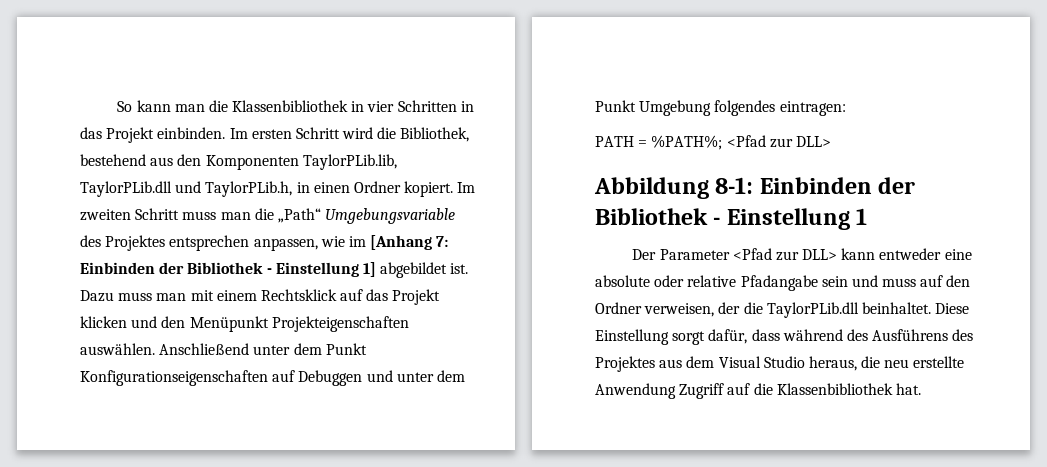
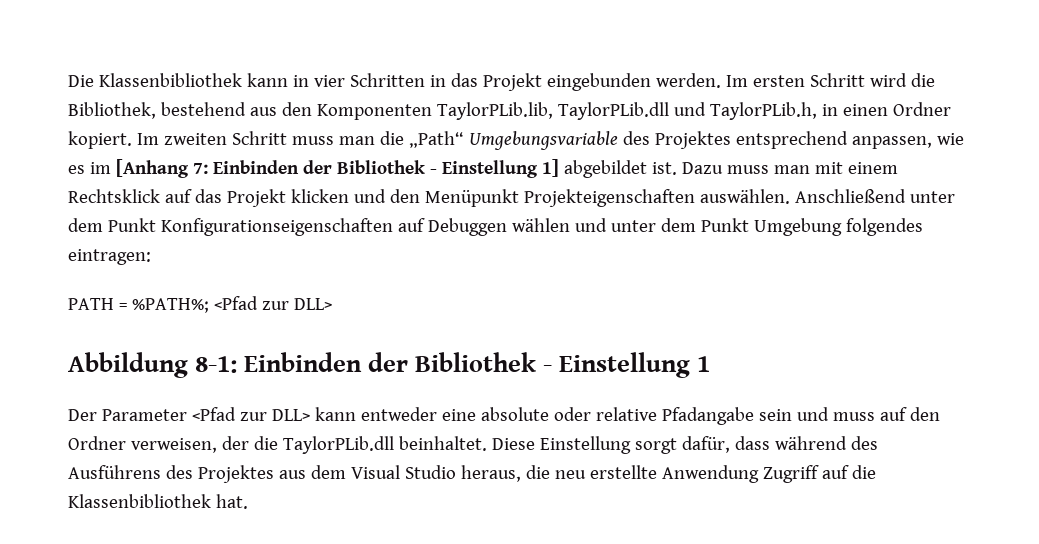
- So kann man die Klassenbibliothek in vier Schritten in das Projekt einbinden.
+ Die Klassenbibliothek kann in vier Schritten in das Projekt eingebunden werden.
- Im zweiten Schritt muss man die „Path“ Umgebungsvariable des Projektes entsprechen anpassen, wie im [Anhang 7: Einbinden der Bibliothek - Einstellung 1] abgebildet ist.
+ Im zweiten Schritt muss man die „Path“ Umgebungsvariable des Projektes entsprechend anpassen, wie es im [Anhang 7: Einbinden der Bibliothek - Einstellung 1] abgebildet ist.
- Anschließend unter dem Punkt Konfigurationseigenschaften auf Debuggen und unter dem Punkt Umgebung folgendes eintragen:
+ Anschließend unter dem Punkt Konfigurationseigenschaften auf Debuggen wählen und unter dem Punkt Umgebung folgendes eintragen:

